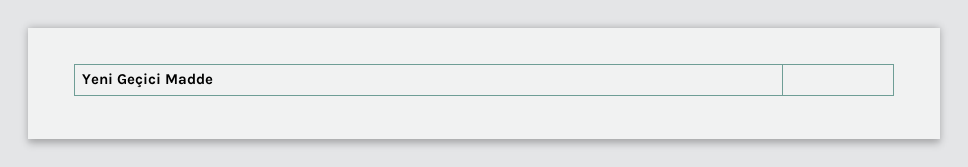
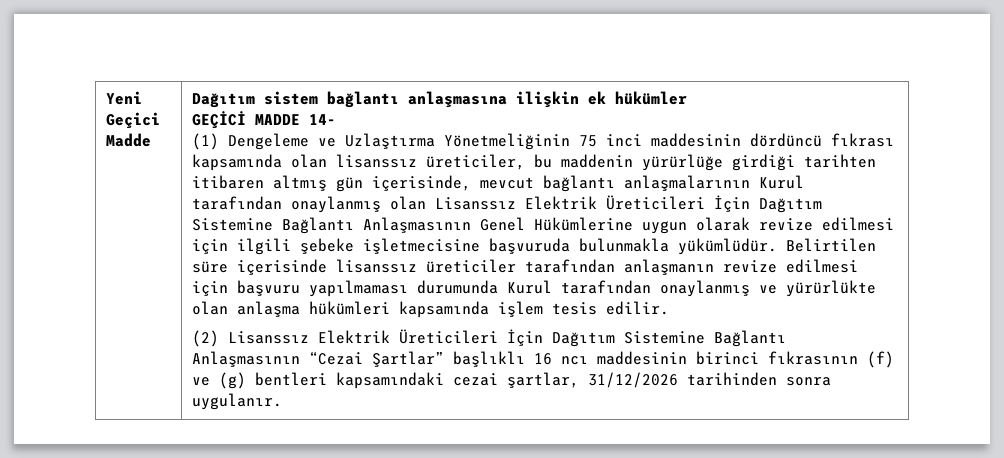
+ Dağıtım sistem bağlantı anlaşmasına ilişkin ek hükümler
+ GEÇİCİ MADDE 14-
+ (1) Dengeleme ve Uzlaştırma Yönetmeliğinin 75 inci maddesinin dördüncü fıkrası kapsamında olan lisanssız üreticiler, bu maddenin yürürlüğe girdiği tarihten itibaren altmış gün içerisinde, mevcut bağlantı anlaşmalarının Kurul tarafından onaylanmış olan Lisanssız Elektrik Üreticileri İçin Dağıtım Sistemine Bağlantı Anlaşmasının Genel Hükümlerine uygun olarak revize edilmesi için ilgili şebeke işletmecisine başvuruda bulunmakla yükümlüdür. Belirtilen süre içerisinde lisanssız üreticiler tarafından anlaşmanın revize edilmesi için başvuru yapılmaması durumunda Kurul tarafından onaylanmış ve yürürlükte olan anlaşma hükümleri kapsamında işlem tesis edilir.
+ (2) Lisanssız Elektrik Üreticileri İçin Dağıtım Sistemine Bağlantı Anlaşmasının “Cezai Şartlar” başlıklı 16 ncı maddesinin birinci fıkrasının (f) ve (g) bentleri kapsamındaki cezai şartlar, 31/12/2026 tarihinden sonra uygulanır.

